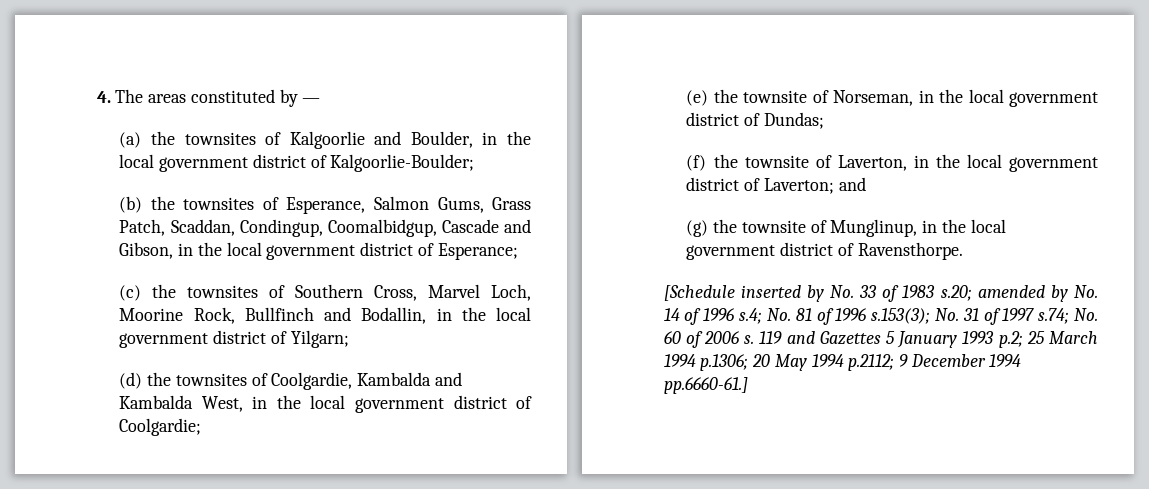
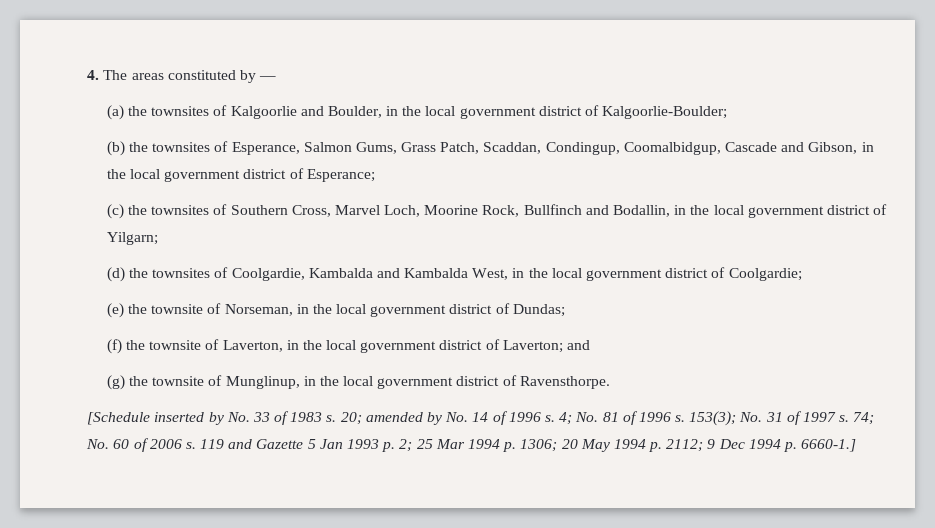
- [Schedule inserted by No. 33 of 1983 s.20; amended by No. 14 of 1996 s.4; No. 81 of 1996 s.153(3); No. 31 of 1997 s.74; No. 60 of 2006 s.
+ [Schedule inserted by No. 33 of 1983 s. 20; amended by No. 14 of 1996 s. 4; No. 81 of 1996 s. 153(3); No. 31 of 1997 s. 74; No. 60 of 2006 s.
- 119 and Gazettes 5 January 1993 p.2; 25 March 1994 p.1306; 20 May 1994 p.2112; 9 December 1994 pp.6660-61.]
+ 119 and Gazette 5 Jan 1993 p. 2; 25 Mar 1994 p. 1306; 20 May 1994 p. 2112; 9 Dec 1994 p. 6660-1.]

